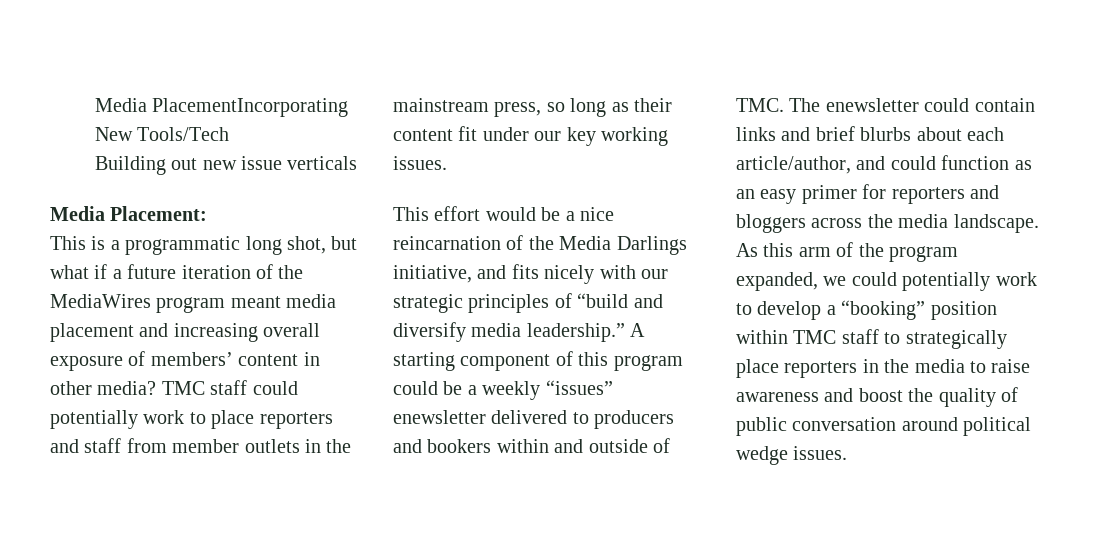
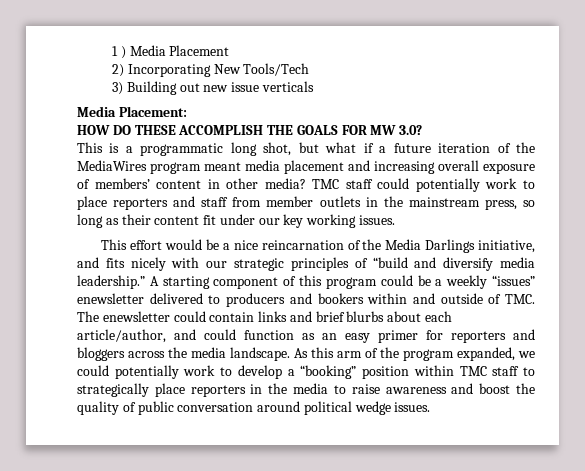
- Media PlacementIncorporating New Tools/Tech
+ 1 ) Media Placement
+ 2) Incorporating New Tools/Tech
- Building out new issue verticals
+ 3) Building out new issue verticals
+ HOW DO THESE ACCOMPLISH THE GOALS FOR MW 3.0?

